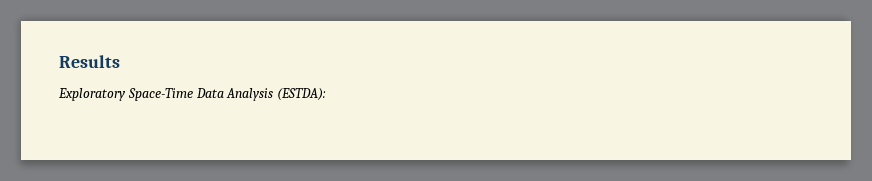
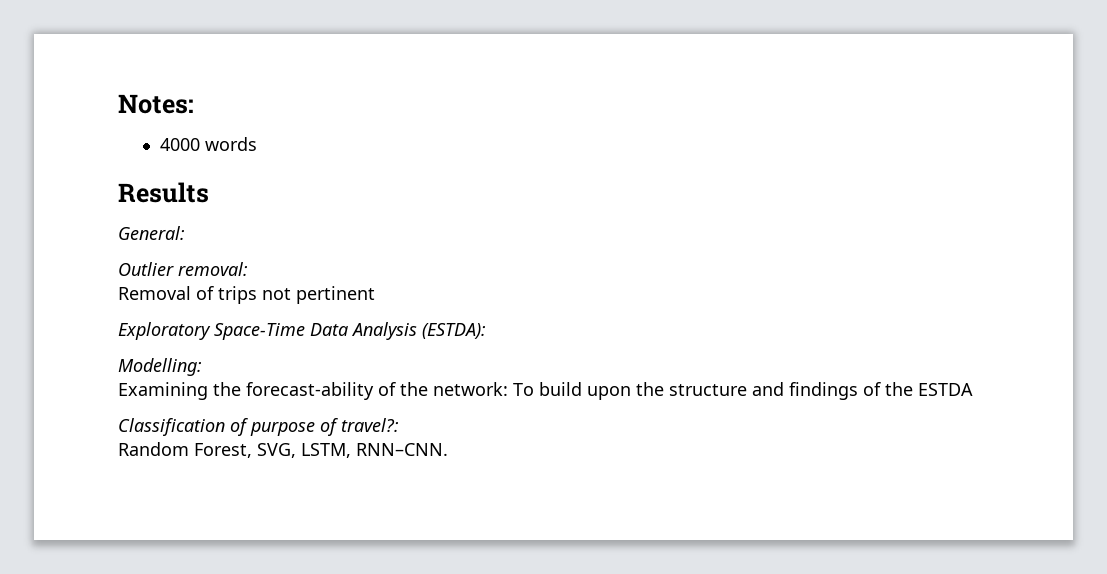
+ Notes:
+ 4000 words
  Results
+ General:
+ Outlier removal:
+ Removal of trips not pertinent
+ Modelling:
+ Examining the forecast-ability of the network: To build upon the structure and findings of the ESTDA
+ Classification of purpose of travel?:
+ Random Forest, SVG, LSTM, RNN–CNN.

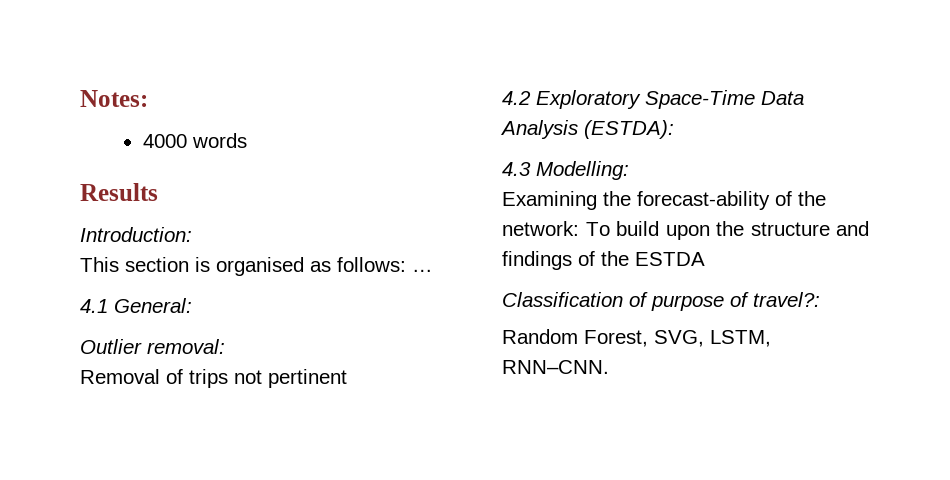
- General:
+ Introduction:
+ This section is organised as follows: …
+ 4.1 General:
- Exploratory Space-Time Data Analysis (ESTDA):
+ 4.2 Exploratory Space-Time Data Analysis (ESTDA):
- Modelling:
+ 4.3 Modelling:

